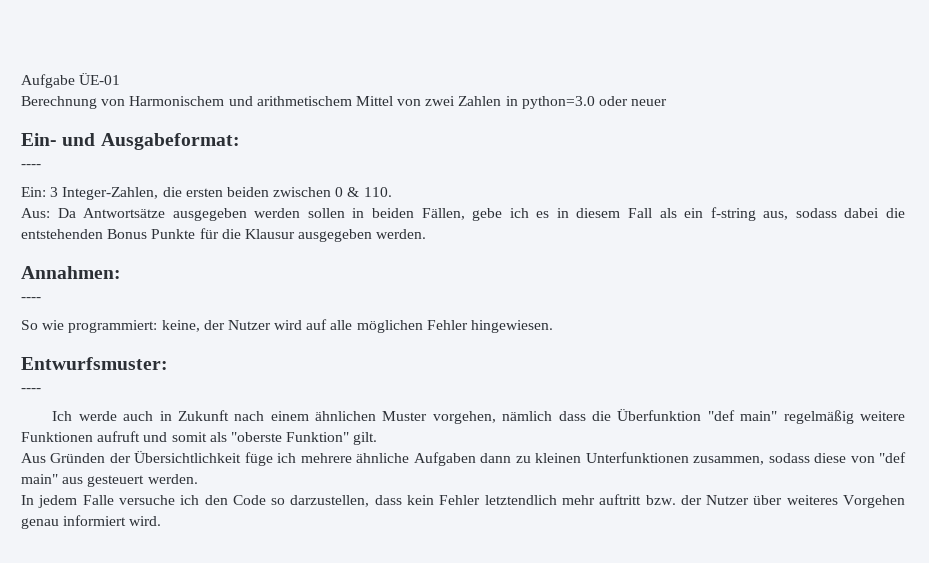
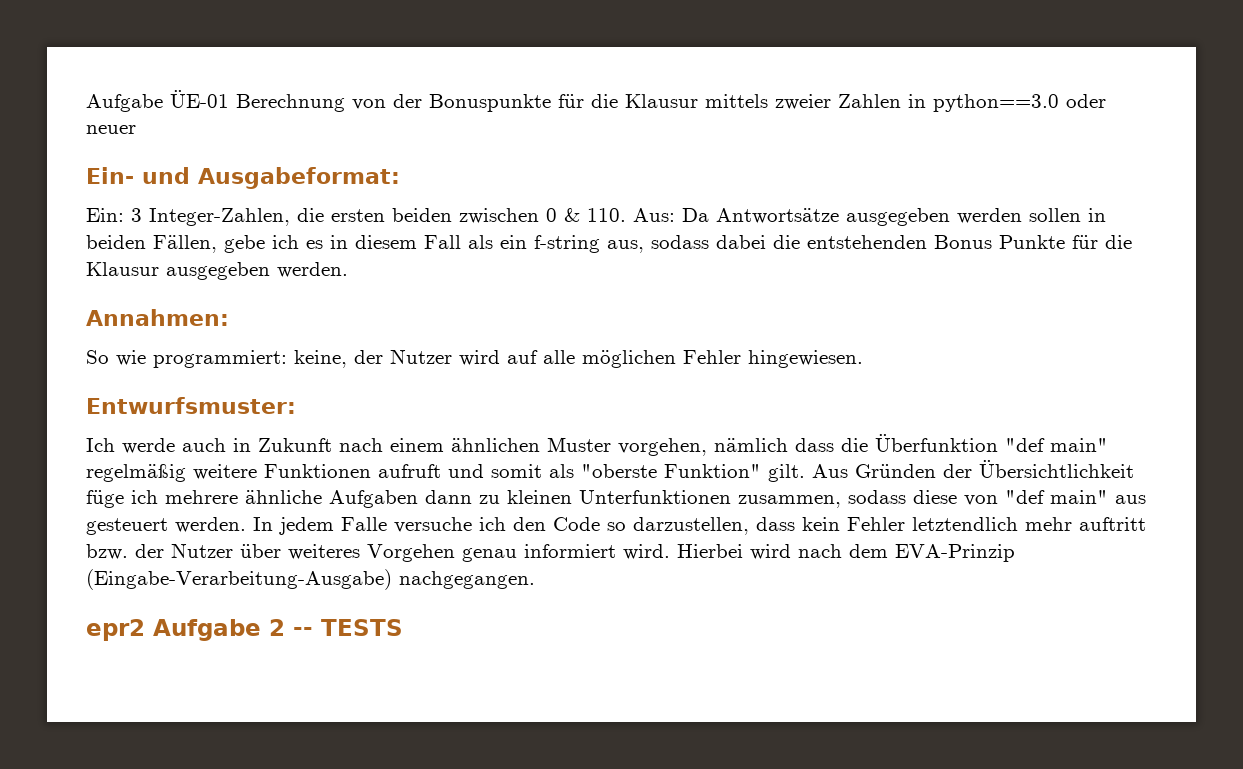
- Aufgabe ÜE-01
- Berechnung von Harmonischem und arithmetischem Mittel von zwei Zahlen in python=3.0 oder neuer
+ Aufgabe ÜE-01 Berechnung von der Bonuspunkte für die Klausur mittels zweier Zahlen in python==3.0 oder neuer
  Ein- und Ausgabeformat:
- ----
- Ein: 3 Integer-Zahlen, die ersten beiden zwischen 0 & 110.
- Aus: Da Antwortsätze ausgegeben werden sollen in beiden Fällen, gebe ich es in diesem Fall als ein f-string aus, sodass dabei die entstehenden Bonus Punkte für die Klausur ausgegeben werden.
+ Ein: 3 Integer-Zahlen, die ersten beiden zwischen 0 & 110. Aus: Da Antwortsätze ausgegeben werden sollen in beiden Fällen, gebe ich es in diesem Fall als ein f-string aus, sodass dabei die entstehenden Bonus Punkte für die Klausur ausgegeben werden.
  Annahmen:
- ----
  Entwurfsmuster:
- ----
- Ich werde auch in Zukunft nach einem ähnlichen Muster vorgehen, nämlich dass die Überfunktion "def main" regelmäßig weitere Funktionen aufruft und somit als "oberste Funktion" gilt.
- Aus Gründen der Übersichtlichkeit füge ich mehrere ähnliche Aufgaben dann zu kleinen Unterfunktionen zusammen, sodass diese von "def main" aus gesteuert werden.
- In jedem Falle versuche ich den Code so darzustellen, dass kein Fehler letztendlich mehr auftritt bzw. der Nutzer über weiteres Vorgehen genau informiert wird.
+ Ich werde auch in Zukunft nach einem ähnlichen Muster vorgehen, nämlich dass die Überfunktion "def main" regelmäßig weitere Funktionen aufruft und somit als "oberste Funktion" gilt. Aus Gründen der Übersichtlichkeit füge ich mehrere ähnliche Aufgaben dann zu kleinen Unterfunktionen zusammen, sodass diese von "def main" aus gesteuert werden. In jedem Falle versuche ich den Code so darzustellen, dass kein Fehler letztendlich mehr auftritt bzw. der Nutzer über weiteres Vorgehen genau informiert wird.
+ Hierbei wird nach dem EVA-Prinzip (Eingabe-Verarbeitung-Ausgabe) nachgegangen.
+ epr2 Aufgabe 2 -- TESTS

